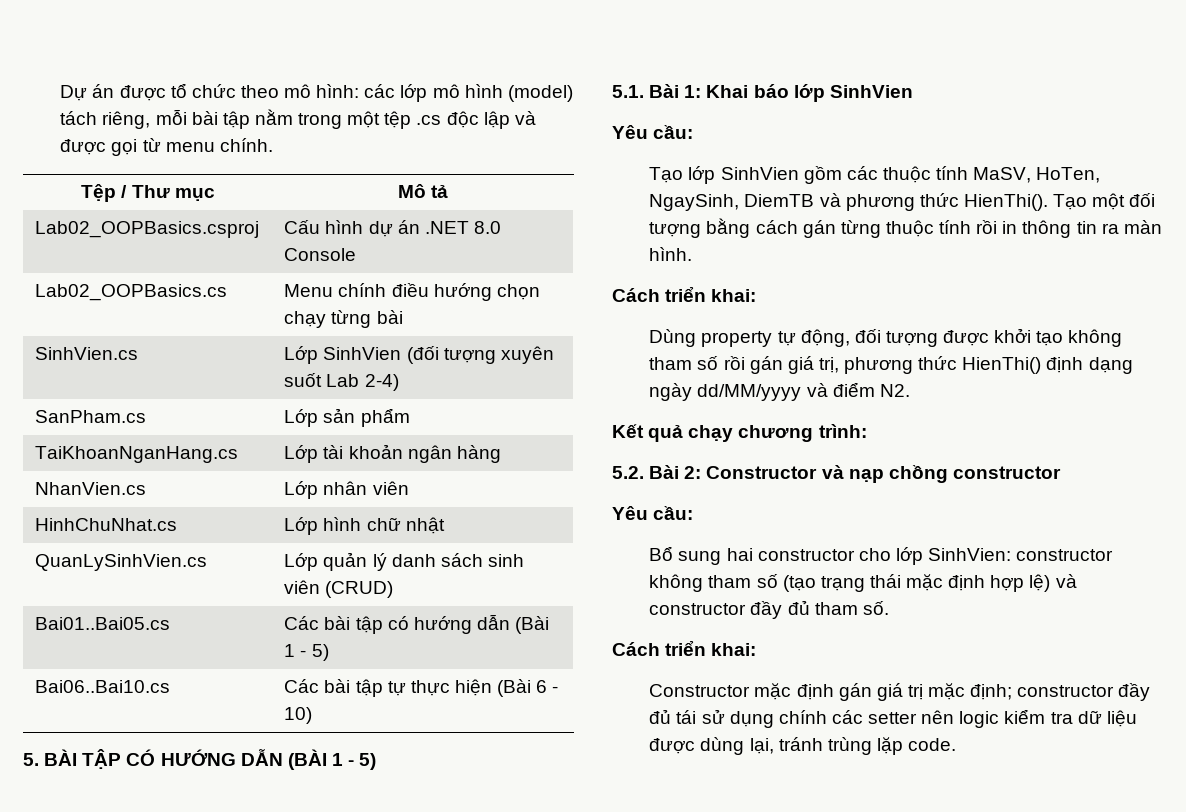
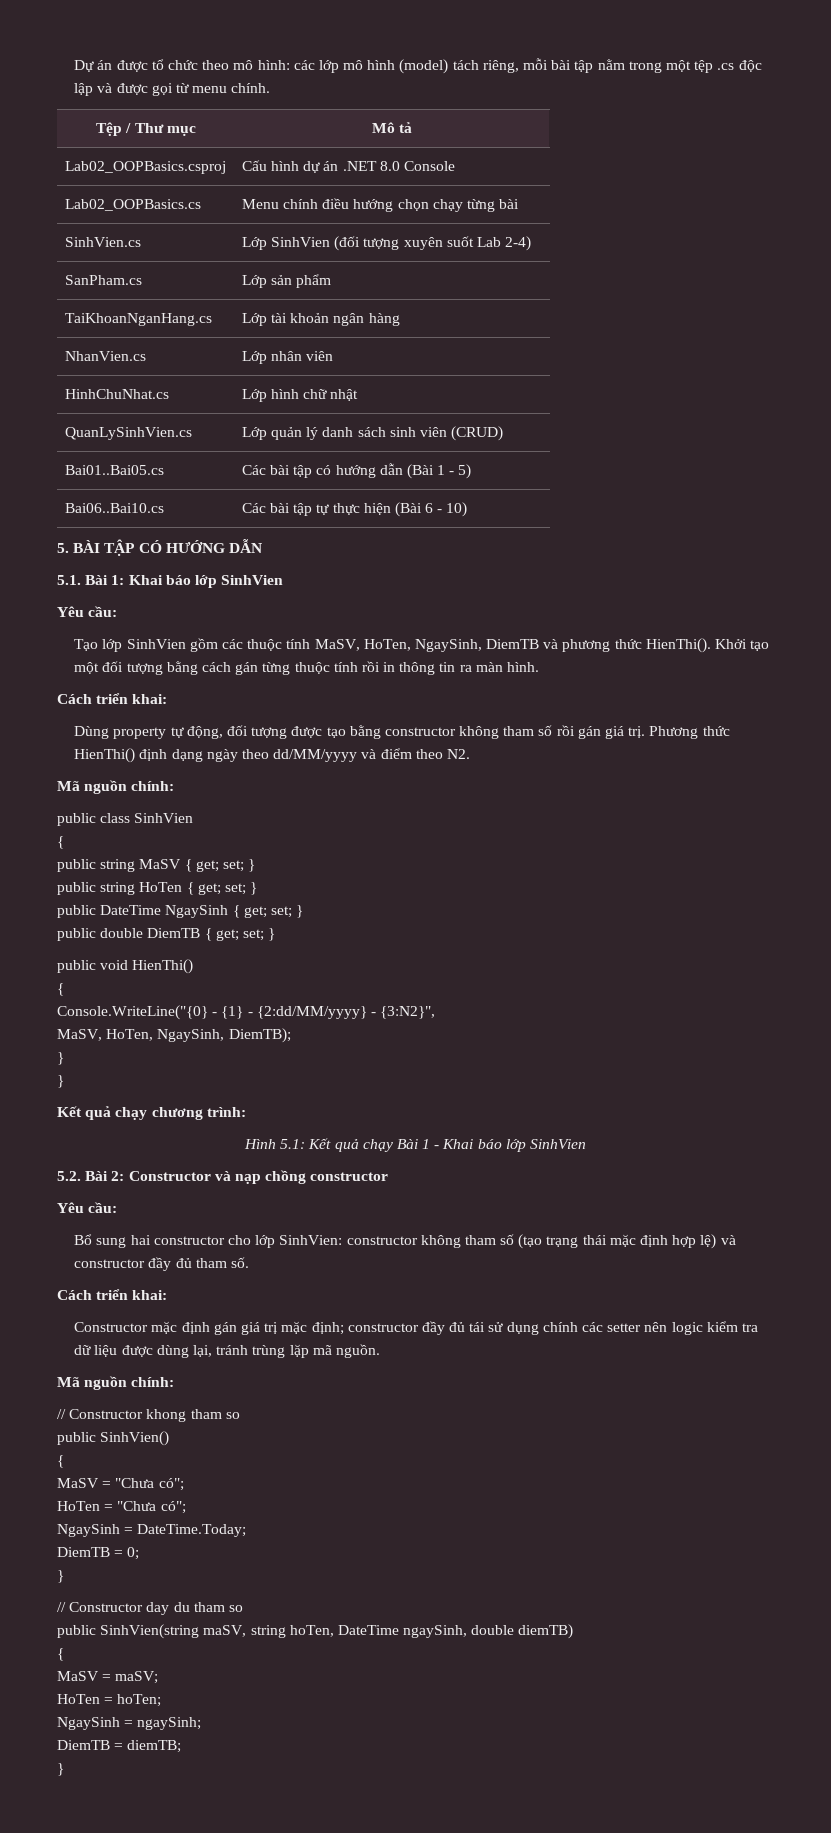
- 5. BÀI TẬP CÓ HƯỚNG DẪN (BÀI 1 - 5)
+ 5. BÀI TẬP CÓ HƯỚNG DẪN
- Tạo một đối tượng bằng cách gán từng thuộc tính rồi in thông tin ra màn hình.
+ Khởi tạo một đối tượng bằng cách gán từng thuộc tính rồi in thông tin ra màn hình.
- Dùng property tự động, đối tượng được khởi tạo không tham số rồi gán giá trị, phương thức HienThi() định dạng ngày dd/MM/yyyy và điểm N2.
+ Dùng property tự động, đối tượng được tạo bằng constructor không tham số rồi gán giá trị. Phương thức HienThi() định dạng ngày theo dd/MM/yyyy và điểm theo N2.
+ Mã nguồn chính:
+ public class SinhVien
+ {
+ public string MaSV { get; set; }
+ public string HoTen { get; set; }
+ public DateTime NgaySinh { get; set; }
+ public double DiemTB { get; set; }
+ public void HienThi()
+ {
+ Console.WriteLine("{0} - {1} - {2:dd/MM/yyyy} - {3:N2}",
+ MaSV, HoTen, NgaySinh, DiemTB);
+ }
+ }
+ Hình 5.1: Kết quả chạy Bài 1 - Khai báo lớp SinhVien
- Constructor mặc định gán giá trị mặc định; constructor đầy đủ tái sử dụng chính các setter nên logic kiểm tra dữ liệu được dùng lại, tránh trùng lặp code.
+ Constructor mặc định gán giá trị mặc định; constructor đầy đủ tái sử dụng chính các setter nên logic kiểm tra dữ liệu được dùng lại, tránh trùng lặp mã nguồn.
+ Mã nguồn chính:
+ // Constructor khong tham so
+ public SinhVien()
+ {
+ MaSV = "Chưa có";
+ HoTen = "Chưa có";
+ NgaySinh = DateTime.Today;
+ DiemTB = 0;
+ }
+ // Constructor day du tham so
+ public SinhVien(string maSV, string hoTen, DateTime ngaySinh, double diemTB)
+ {
+ MaSV = maSV;
+ HoTen = hoTen;
+ NgaySinh = ngaySinh;
+ DiemTB = diemTB;
+ }

